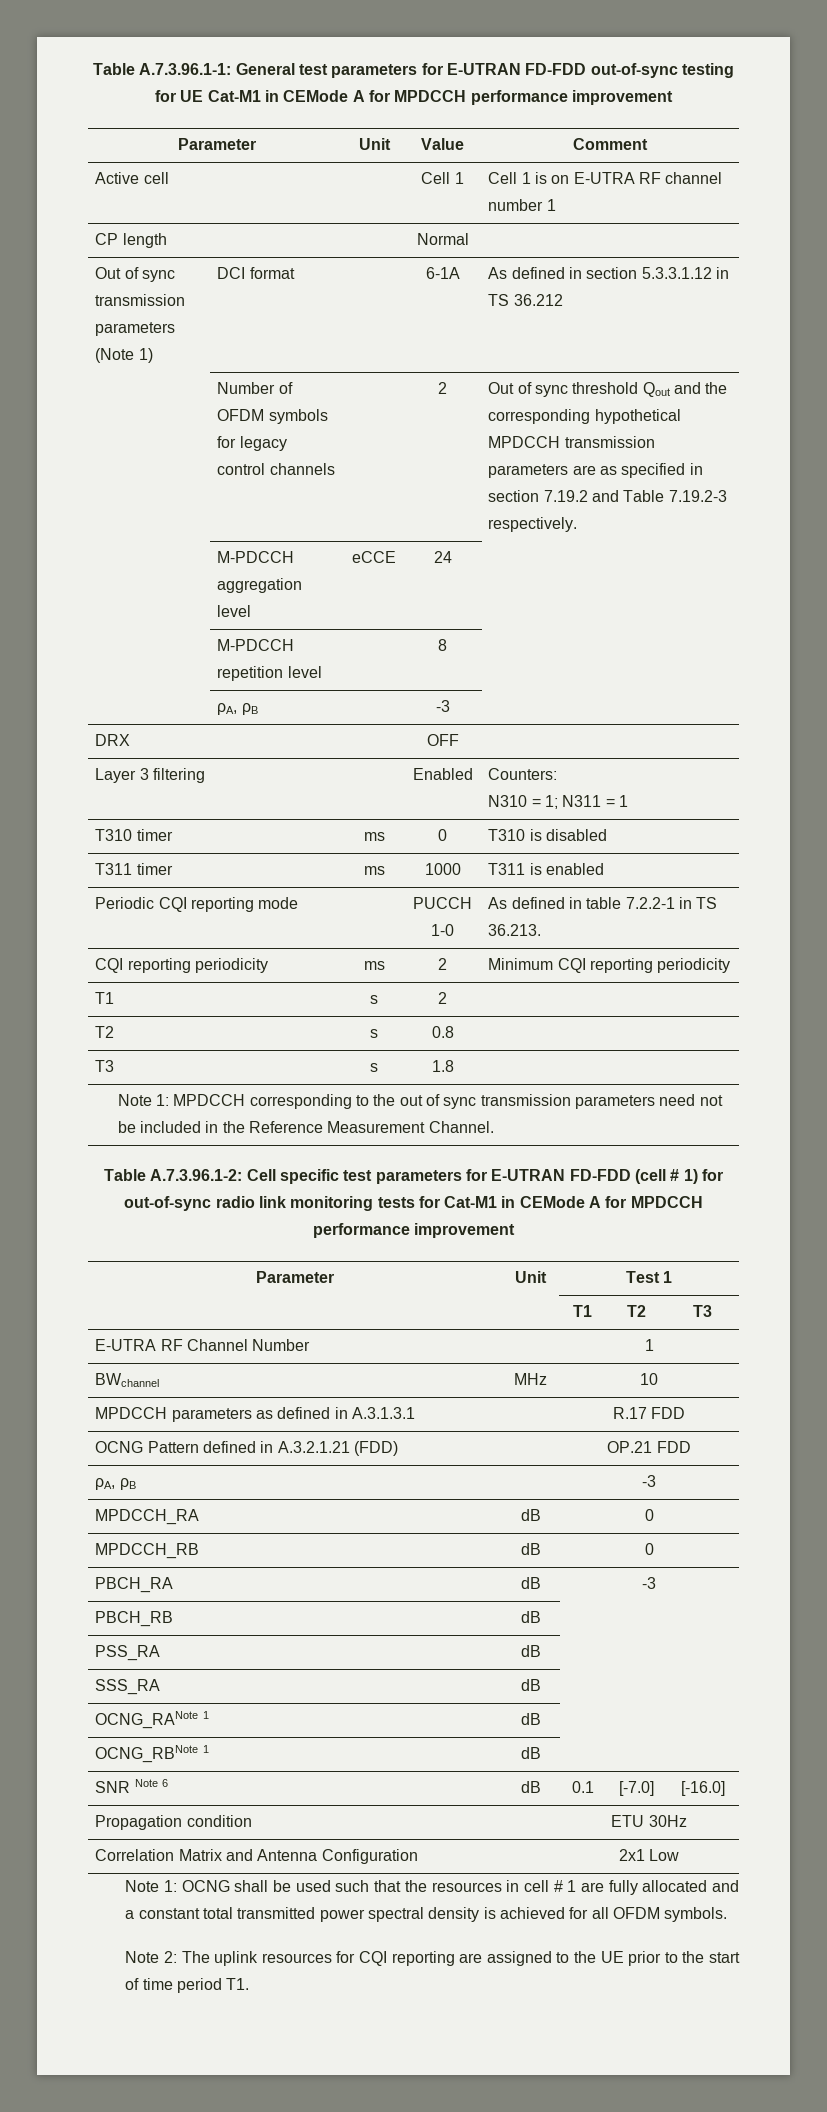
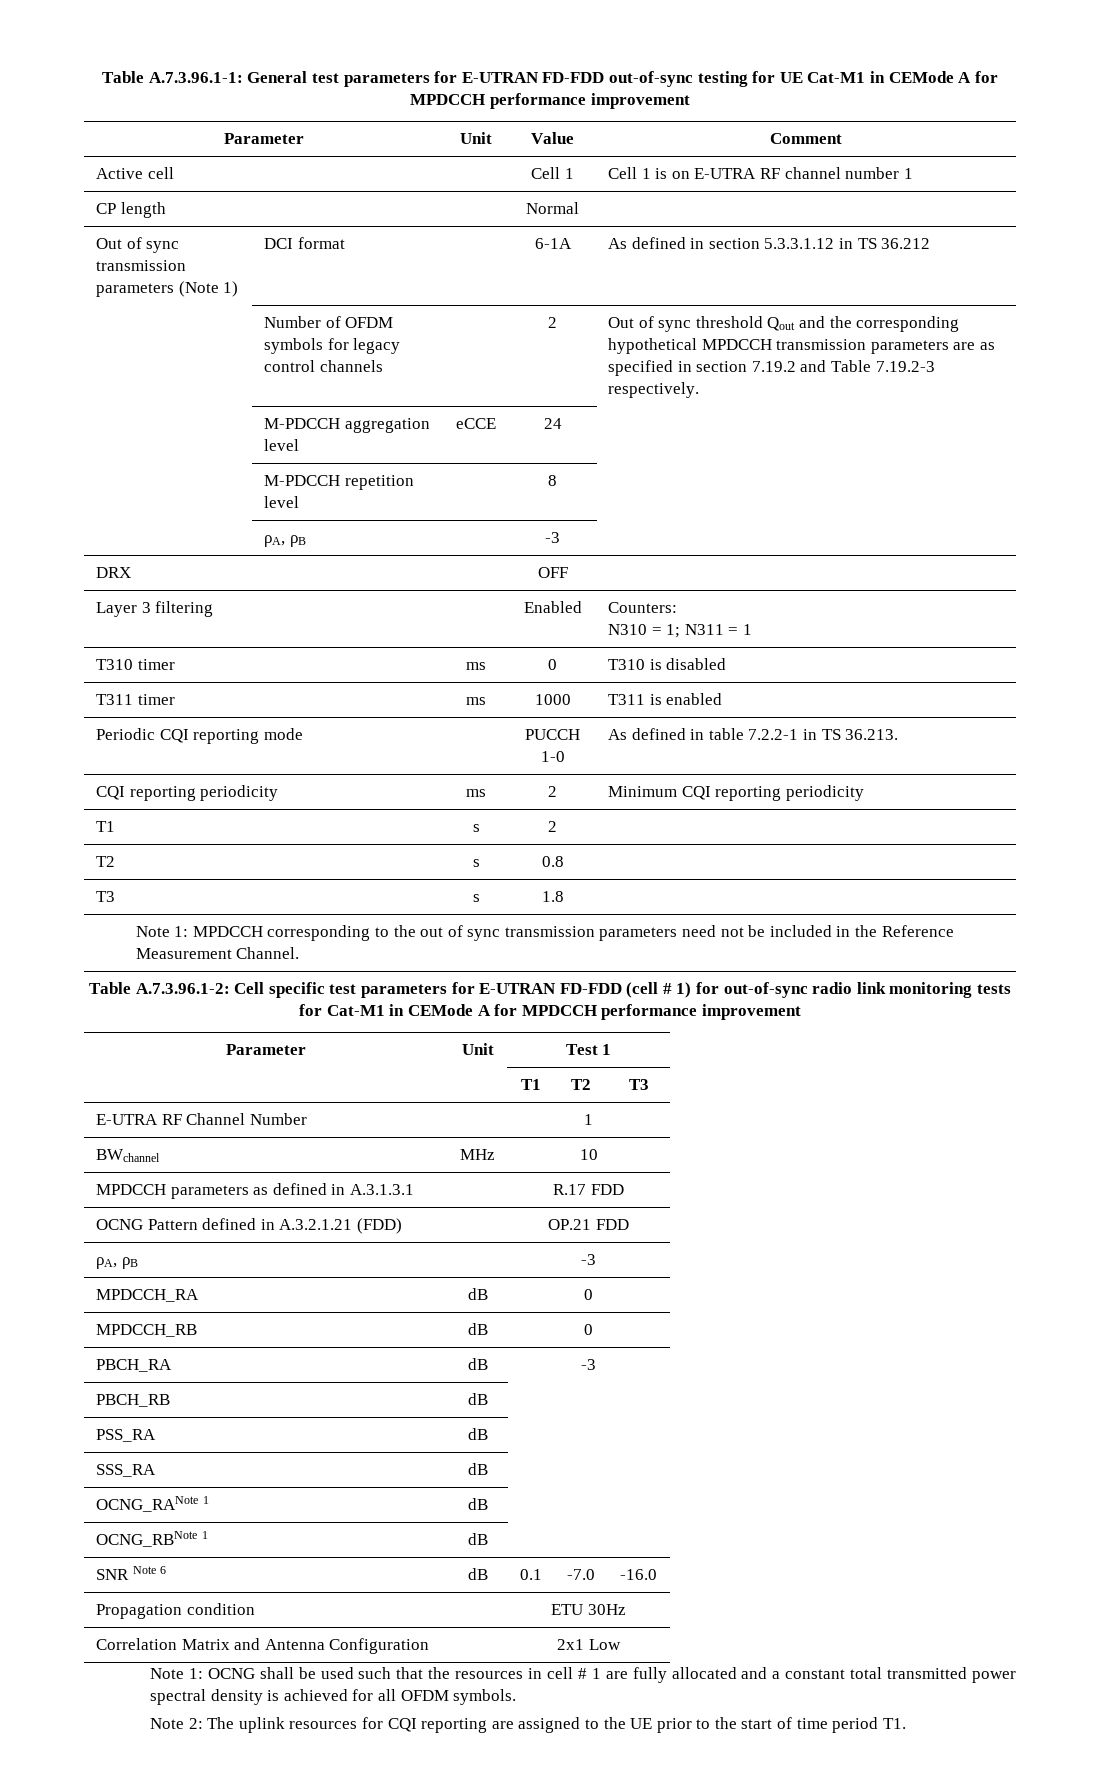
- SNR Note 6 | dB | 0.1 | [-7.0] | [-16.0]
+ SNR Note 6 | dB | 0.1 | -7.0 | -16.0

